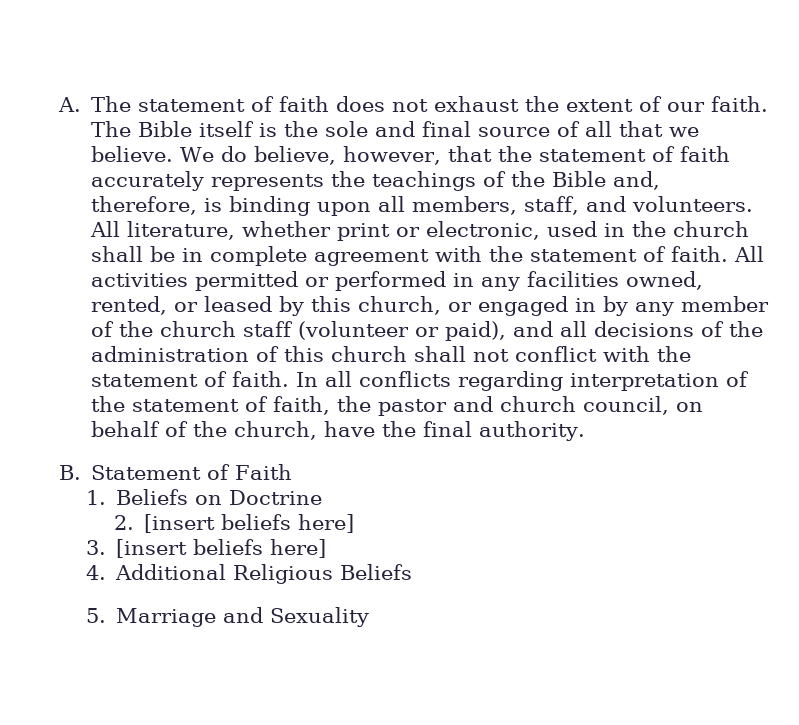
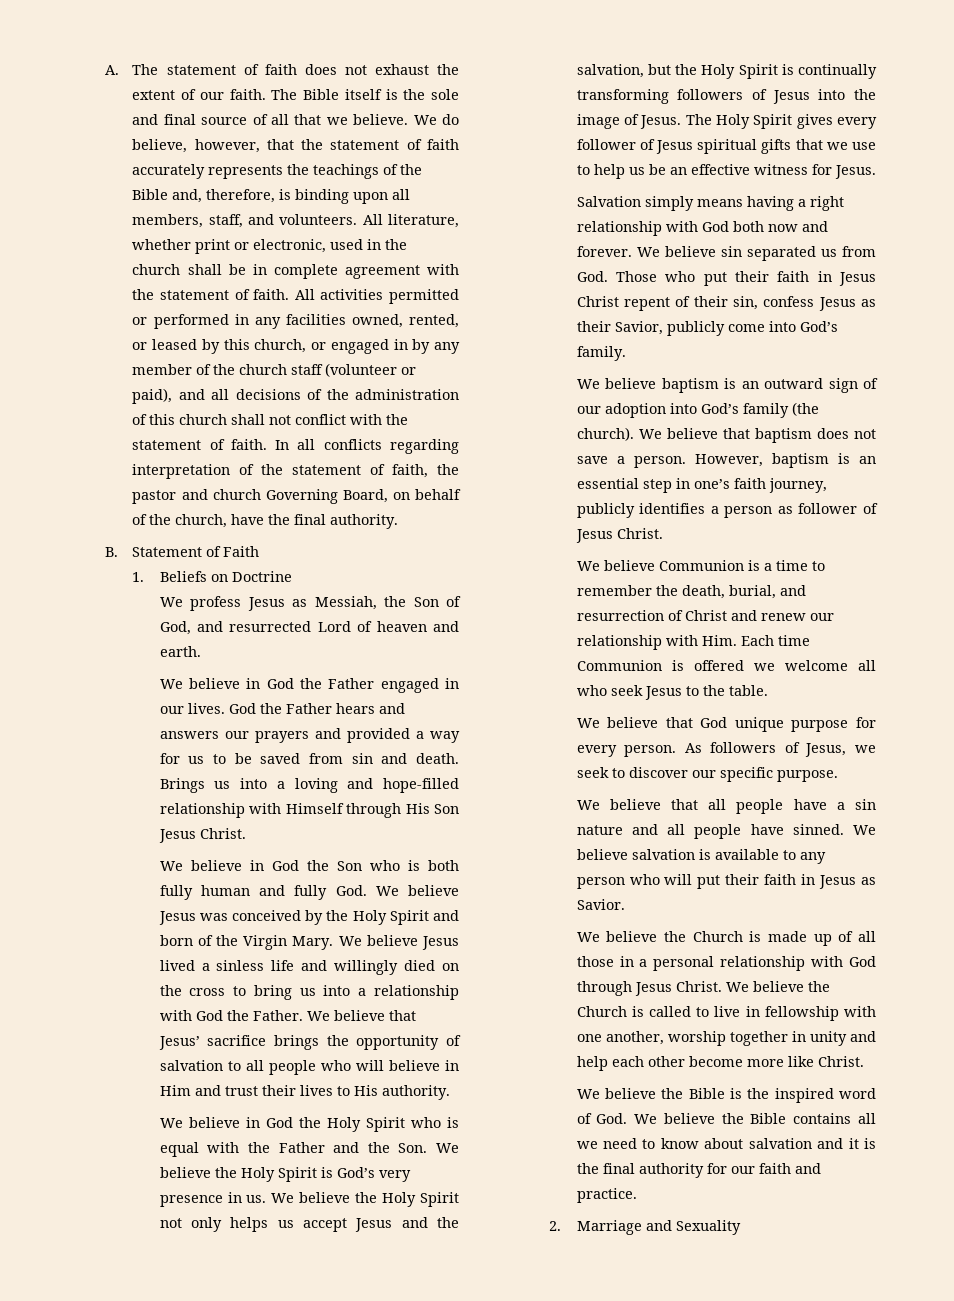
- In all conflicts regarding interpretation of the statement of faith, the pastor and church council, on behalf of the church, have the final authority.
+ In all conflicts regarding interpretation of the statement of faith, the pastor and church Governing Board, on behalf of the church, have the final authority.
- 2. [insert beliefs here]
- 3. [insert beliefs here]
- 4. Additional Religious Beliefs
- 5. Marriage and Sexuality
+ We profess Jesus as Messiah, the Son of God, and resurrected Lord of heaven and earth.
+ We believe in God the Father engaged in our lives. God the Father hears and answers our prayers and provided a way for us to be saved from sin and death. Brings us into a loving and hope-filled relationship with Himself through His Son Jesus Christ.
+ We believe in God the Son who is both fully human and fully God. We believe Jesus was conceived by the Holy Spirit and born of the Virgin Mary. We believe Jesus lived a sinless life and willingly died on the cross to bring us into a relationship with God the Father. We believe that Jesus’ sacrifice brings the opportunity of salvation to all people who will believe in Him and trust their lives to His authority.
+ We believe in God the Holy Spirit who is equal with the Father and the Son. We believe the Holy Spirit is God’s very presence in us. We believe the Holy Spirit not only helps us accept Jesus and the salvation, but the Holy Spirit is continually transforming followers of Jesus into the image of Jesus. The Holy Spirit gives every follower of Jesus spiritual gifts that we use to help us be an effective witness for Jesus.
+ Salvation simply means having a right relationship with God both now and forever. We believe sin separated us from God. Those who put their faith in Jesus Christ repent of their sin, confess Jesus as their Savior, publicly come into God’s family.
+ We believe baptism is an outward sign of our adoption into God’s family (the church). We believe that baptism does not save a person. However, baptism is an essential step in one’s faith journey, publicly identifies a person as follower of Jesus Christ.
+ We believe Communion is a time to remember the death, burial, and resurrection of Christ and renew our relationship with Him. Each time Communion is offered we welcome all who seek Jesus to the table.
+ We believe that God unique purpose for every person. As followers of Jesus, we seek to discover our specific purpose.
+ We believe that all people have a sin nature and all people have sinned. We believe salvation is available to any person who will put their faith in Jesus as Savior.
+ We believe the Church is made up of all those in a personal relationship with God through Jesus Christ. We believe the Church is called to live in fellowship with one another, worship together in unity and help each other become more like Christ.
+ We believe the Bible is the inspired word of God. We believe the Bible contains all we need to know about salvation and it is the final authority for our faith and practice.
+ 2. Marriage and Sexuality

